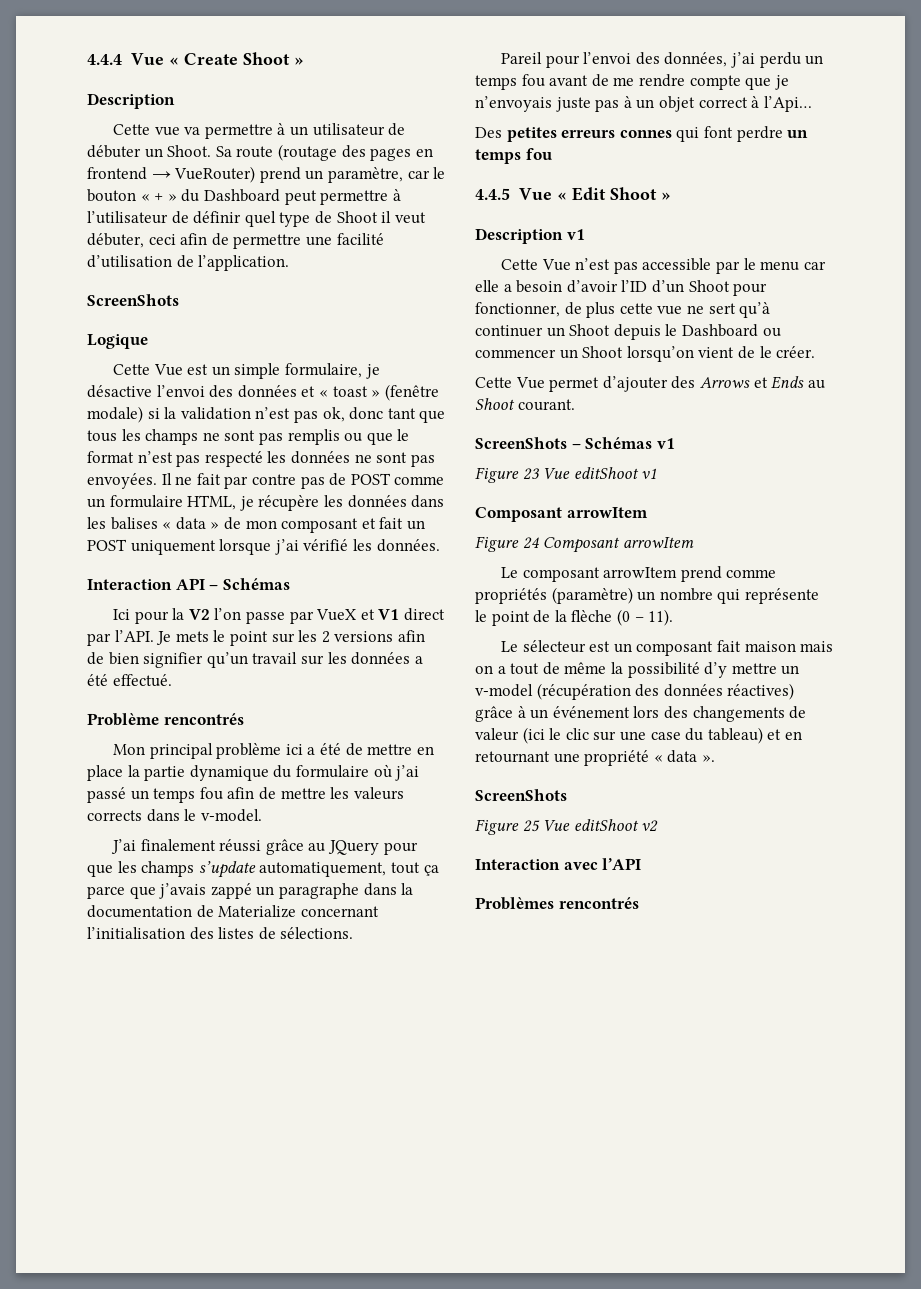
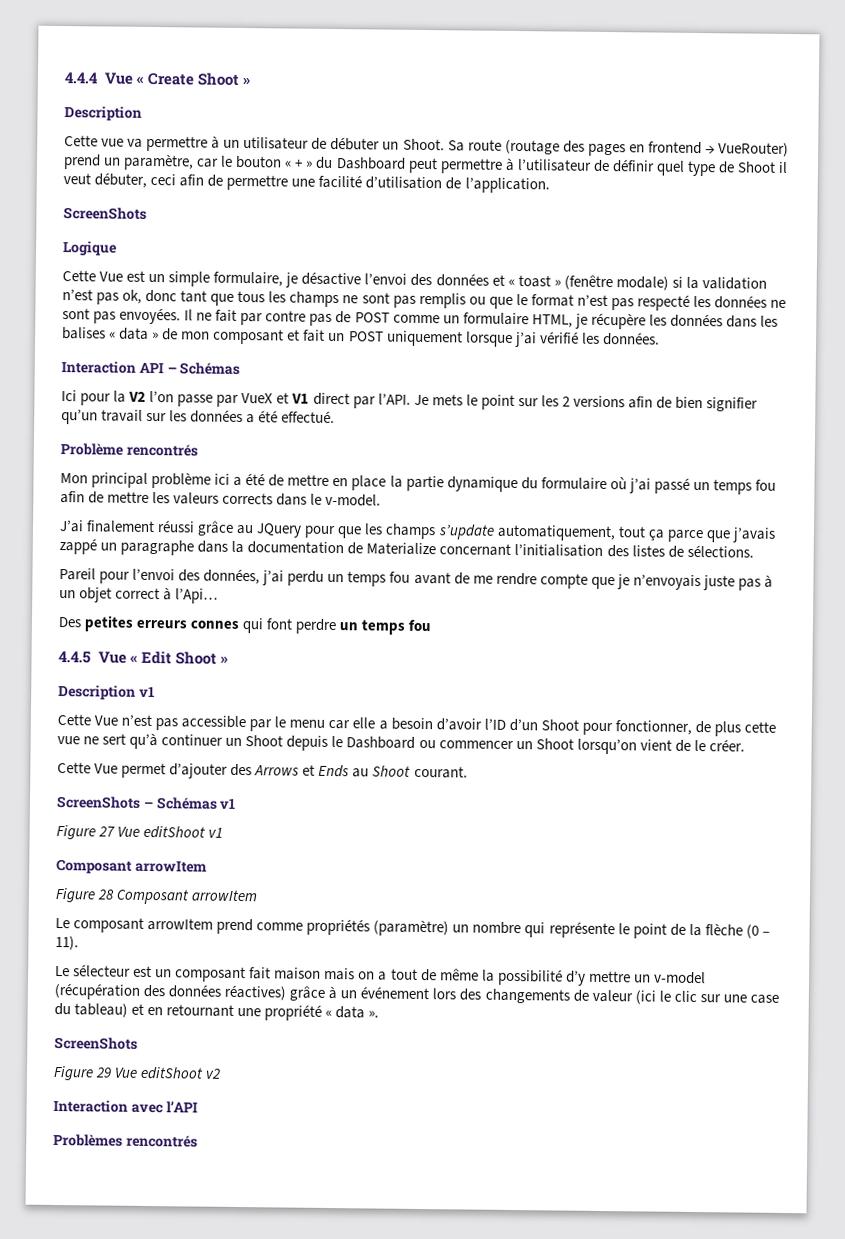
- Figure 23 Vue editShoot v1
+ Figure 27 Vue editShoot v1
- Figure 24 Composant arrowItem
+ Figure 28 Composant arrowItem
- Figure 25 Vue editShoot v2
+ Figure 29 Vue editShoot v2

